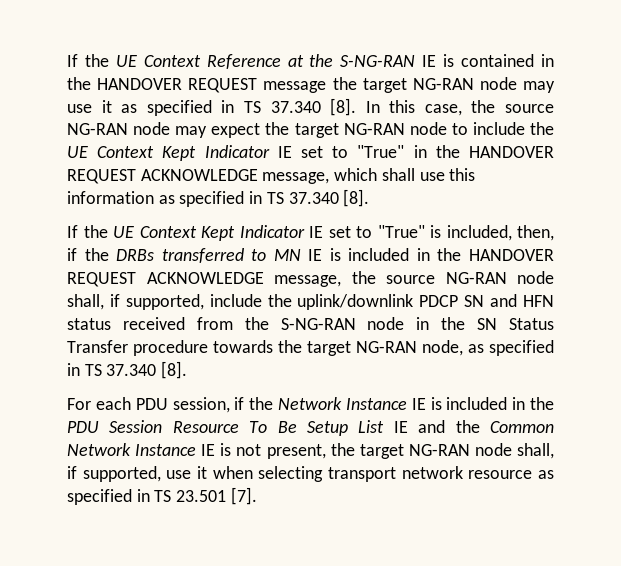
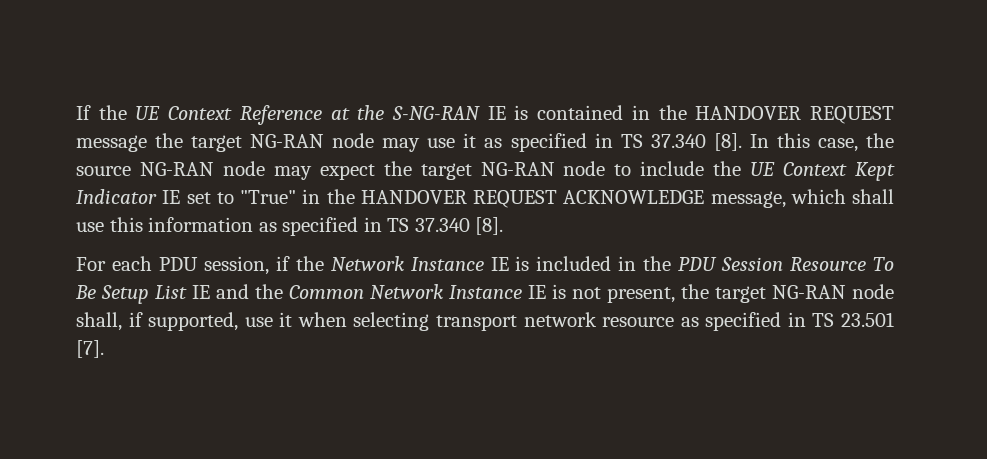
- If the UE Context Kept Indicator IE set to "True" is included, then, if the DRBs transferred to MN IE is included in the HANDOVER REQUEST ACKNOWLEDGE message, the source NG-RAN node shall, if supported, include the uplink/downlink PDCP SN and HFN status received from the S-NG-RAN node in the SN Status Transfer procedure towards the target NG-RAN node, as specified in TS 37.340 [8].

